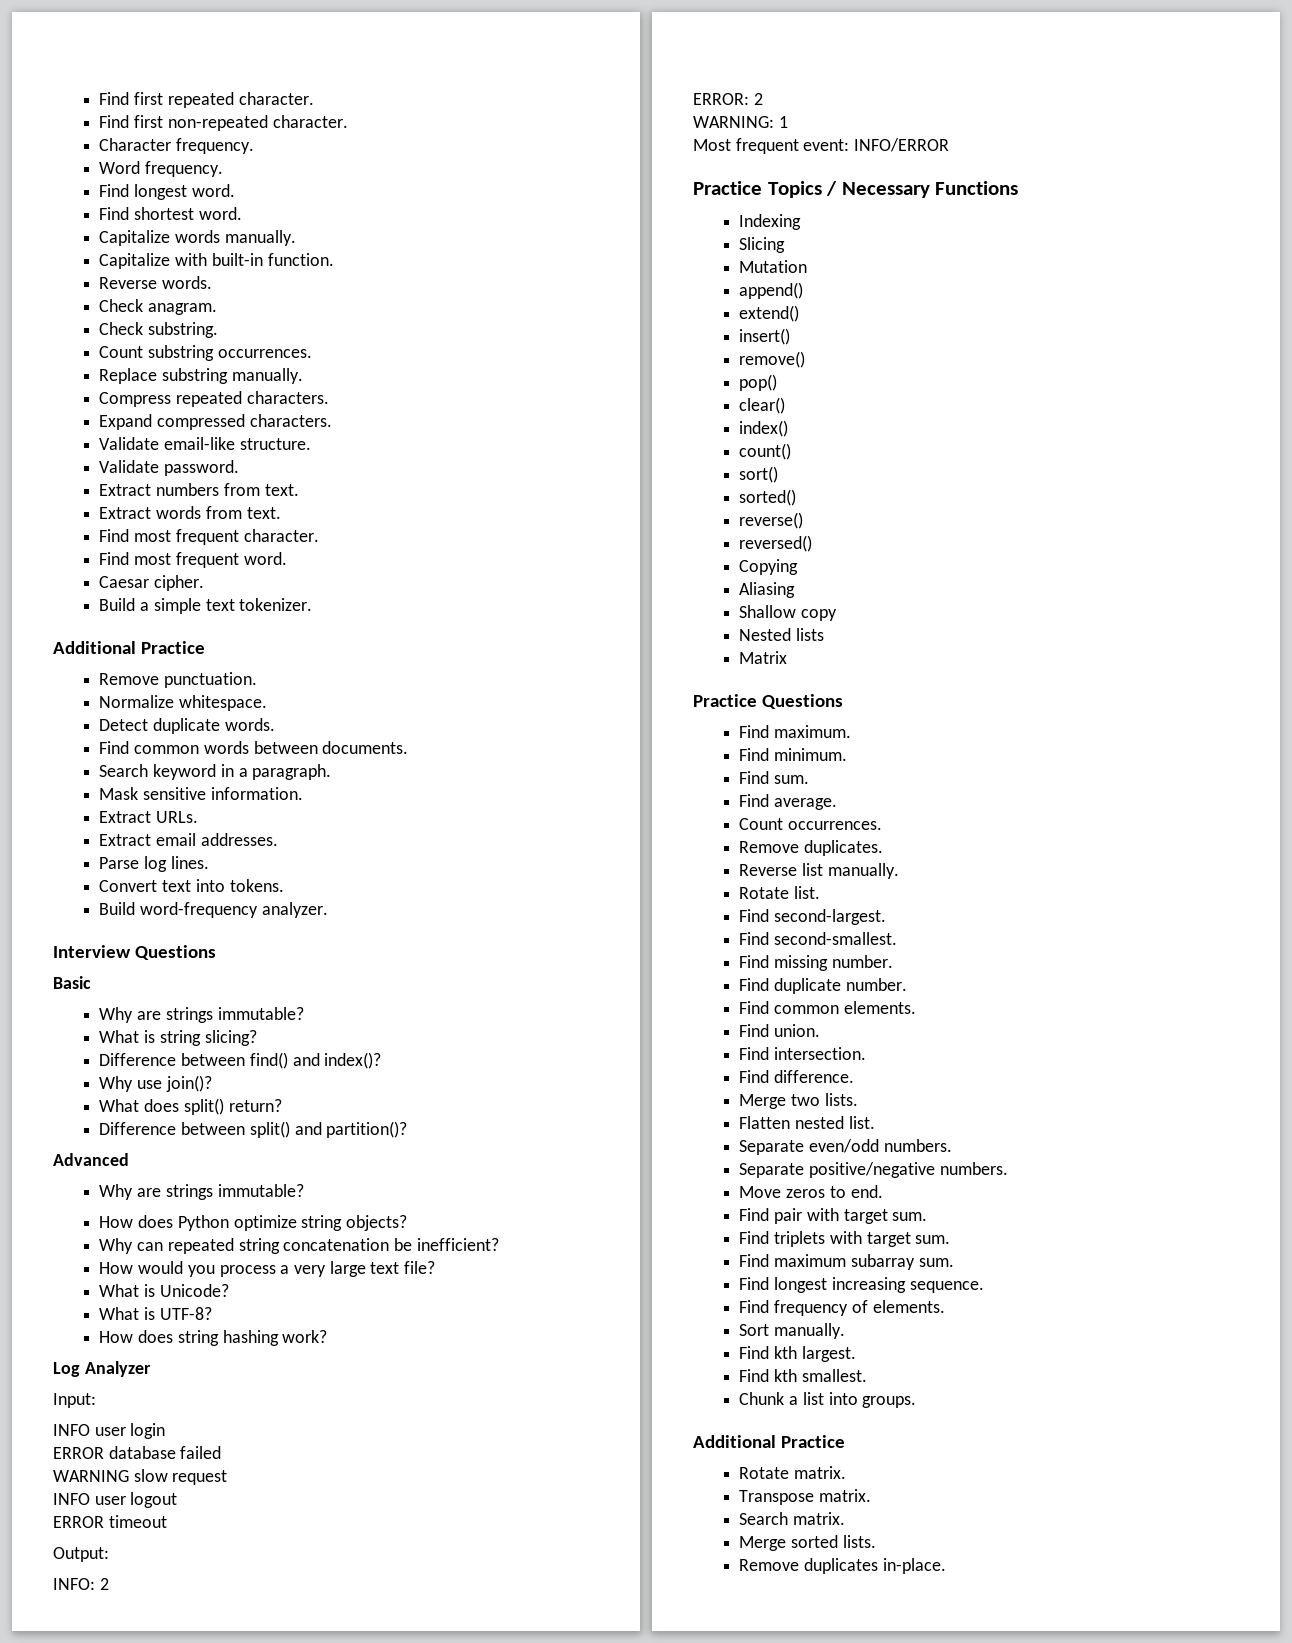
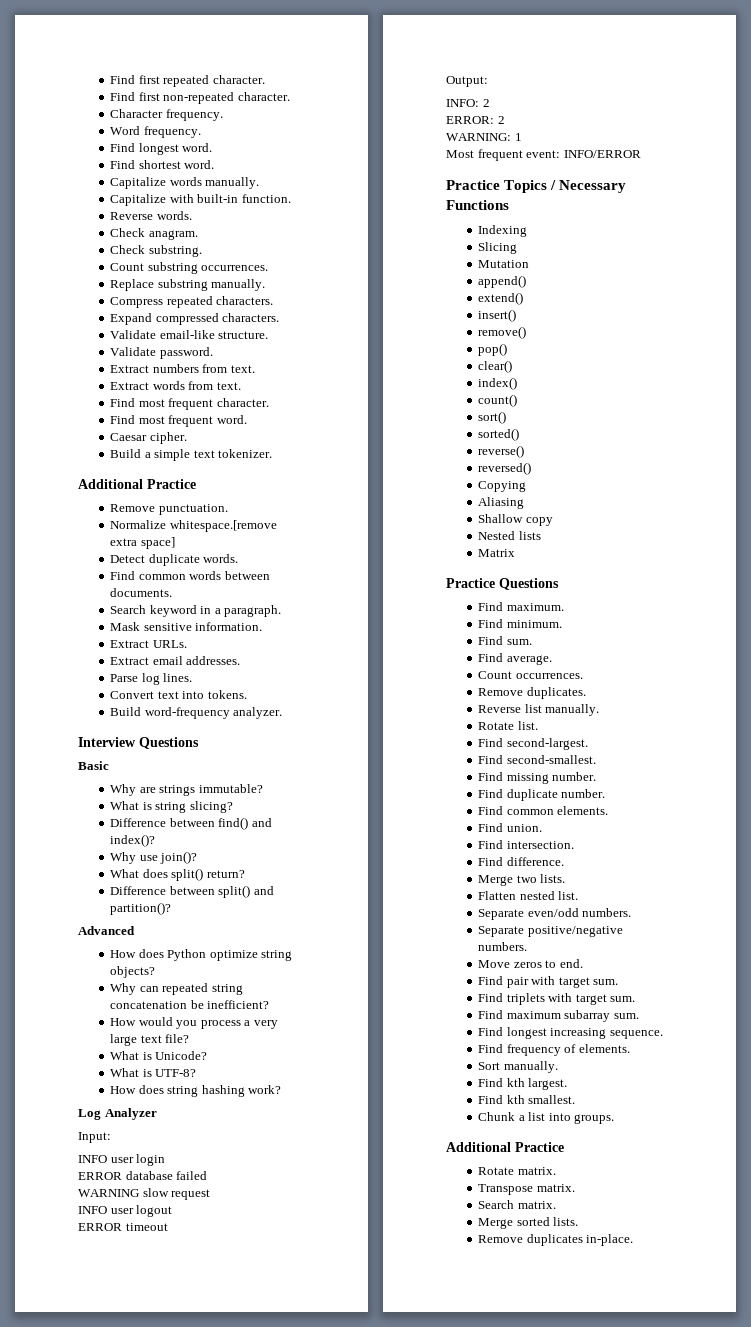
- Normalize whitespace.
+ Normalize whitespace.[remove extra space]
  Advanced
- Why are strings immutable?

